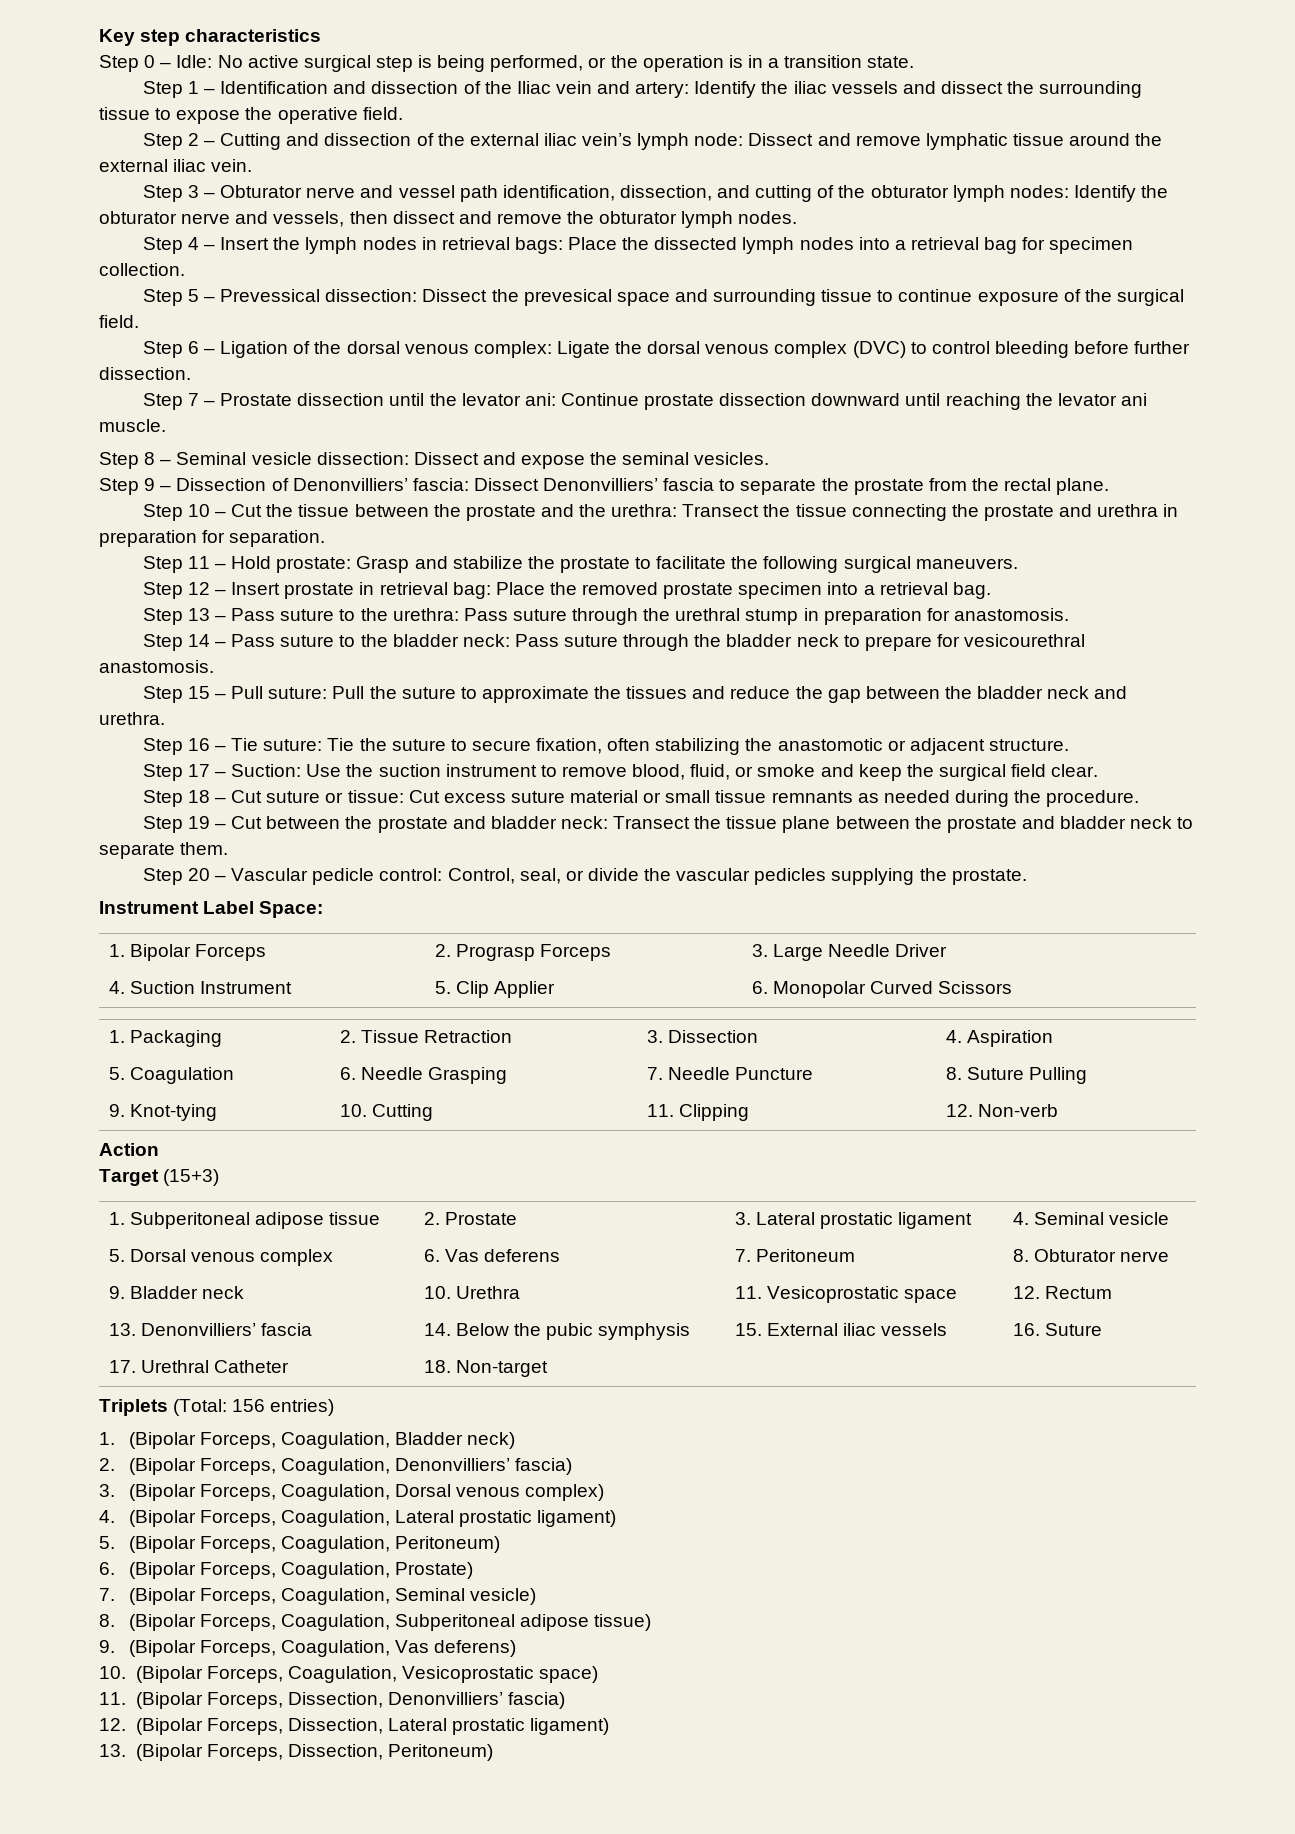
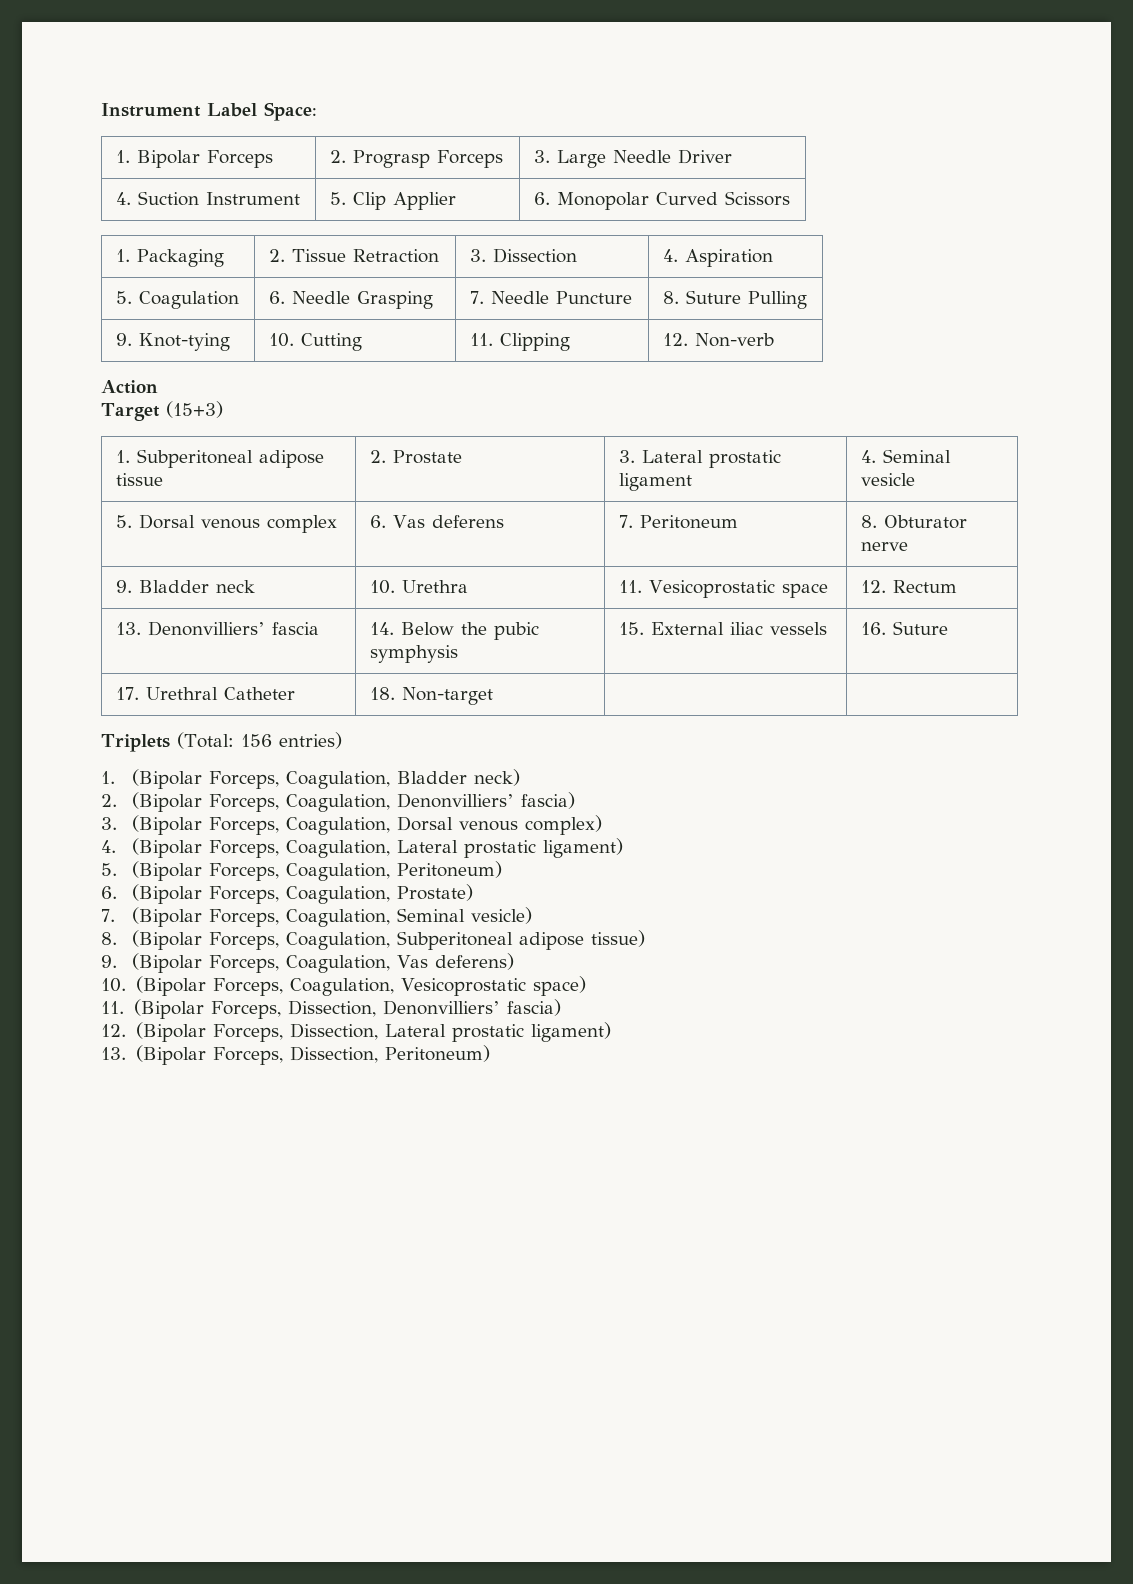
- Key step characteristics
- Step 0 – Idle: No active surgical step is being performed, or the operation is in a transition state.
- Step 1 – Identification and dissection of the Iliac vein and artery: Identify the iliac vessels and dissect the surrounding tissue to expose the operative field.
- Step 2 – Cutting and dissection of the external iliac vein’s lymph node: Dissect and remove lymphatic tissue around the external iliac vein.
- Step 3 – Obturator nerve and vessel path identification, dissection, and cutting of the obturator lymph nodes: Identify the obturator nerve and vessels, then dissect and remove the obturator lymph nodes.
- Step 4 – Insert the lymph nodes in retrieval bags: Place the dissected lymph nodes into a retrieval bag for specimen collection.
- Step 5 – Prevessical dissection: Dissect the prevesical space and surrounding tissue to continue exposure of the surgical field.
- Step 6 – Ligation of the dorsal venous complex: Ligate the dorsal venous complex (DVC) to control bleeding before further dissection.
- Step 7 – Prostate dissection until the levator ani: Continue prostate dissection downward until reaching the levator ani muscle.
- Step 8 – Seminal vesicle dissection: Dissect and expose the seminal vesicles.
- Step 9 – Dissection of Denonvilliers’ fascia: Dissect Denonvilliers’ fascia to separate the prostate from the rectal plane.
- Step 10 – Cut the tissue between the prostate and the urethra: Transect the tissue connecting the prostate and urethra in preparation for separation.
- Step 11 – Hold prostate: Grasp and stabilize the prostate to facilitate the following surgical maneuvers.
- Step 12 – Insert prostate in retrieval bag: Place the removed prostate specimen into a retrieval bag.
- Step 13 – Pass suture to the urethra: Pass suture through the urethral stump in preparation for anastomosis.
- Step 14 – Pass suture to the bladder neck: Pass suture through the bladder neck to prepare for vesicourethral anastomosis.
- Step 15 – Pull suture: Pull the suture to approximate the tissues and reduce the gap between the bladder neck and urethra.
- Step 16 – Tie suture: Tie the suture to secure fixation, often stabilizing the anastomotic or adjacent structure.
- Step 17 – Suction: Use the suction instrument to remove blood, fluid, or smoke and keep the surgical field clear.
- Step 18 – Cut suture or tissue: Cut excess suture material or small tissue remnants as needed during the procedure.
- Step 19 – Cut between the prostate and bladder neck: Transect the tissue plane between the prostate and bladder neck to separate them.
- Step 20 – Vascular pedicle control: Control, seal, or divide the vascular pedicles supplying the prostate.

